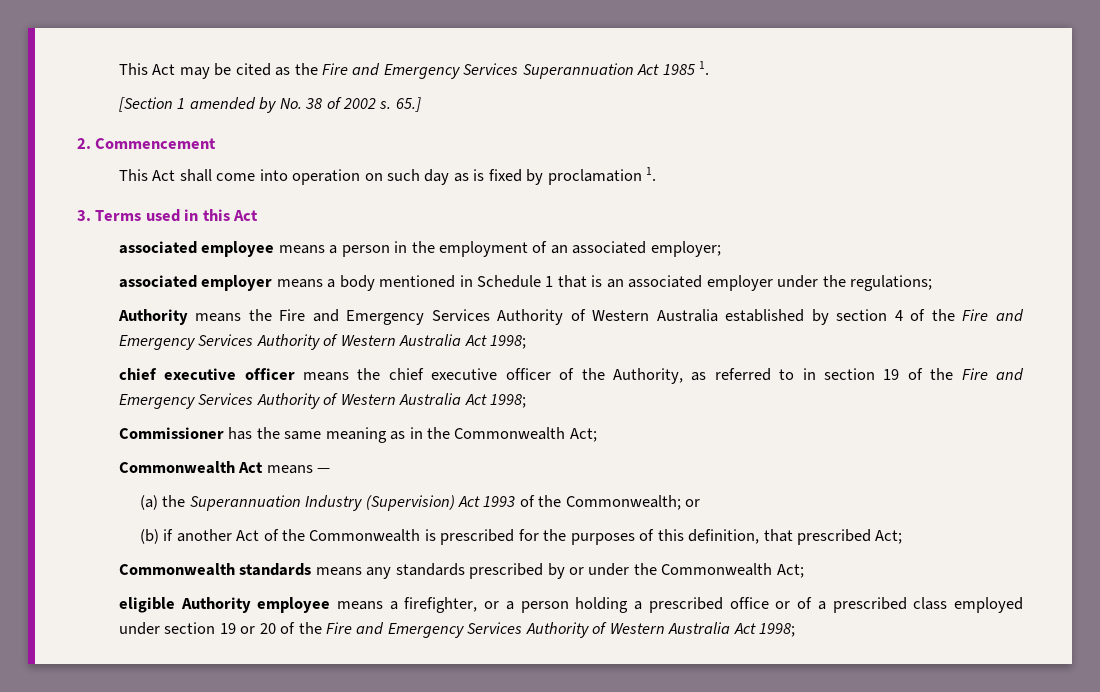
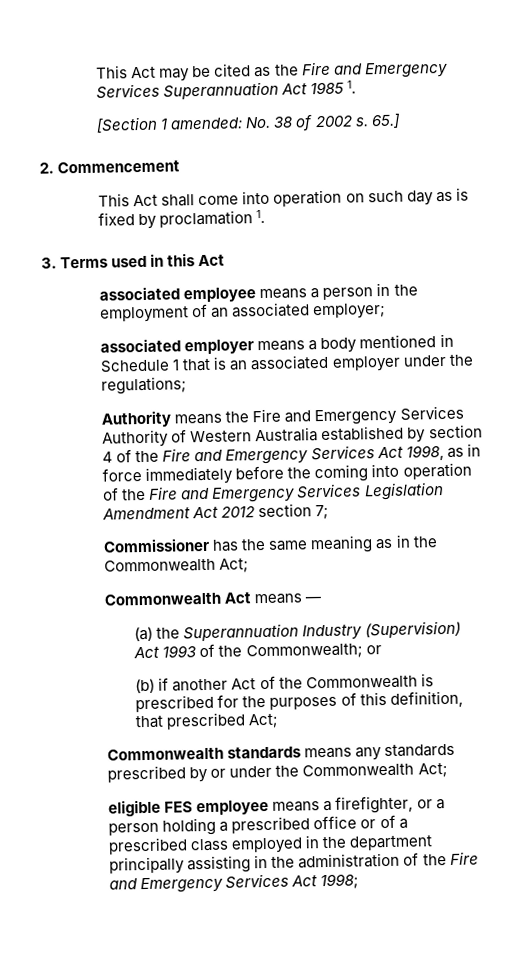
- [Section 1 amended by No. 38 of 2002 s.
+ [Section 1 amended: No. 38 of 2002 s.
- Authority means the Fire and Emergency Services Authority of Western Australia established by section 4 of the Fire and Emergency Services Authority of Western Australia Act 1998;
- chief executive officer means the chief executive officer of the Authority, as referred to in section 19 of the Fire and Emergency Services Authority of Western Australia Act 1998;
+ Authority means the Fire and Emergency Services Authority of Western Australia established by section 4 of the Fire and Emergency Services Act 1998, as in force immediately before the coming into operation of the Fire and Emergency Services Legislation Amendment Act 2012 section 7;
- eligible Authority employee means a firefighter, or a person holding a prescribed office or of a prescribed class employed under section 19 or 20 of the Fire and Emergency Services Authority of Western Australia Act 1998;
+ eligible FES employee means a firefighter, or a person holding a prescribed office or of a prescribed class employed in the department principally assisting in the administration of the Fire and Emergency Services Act 1998;

